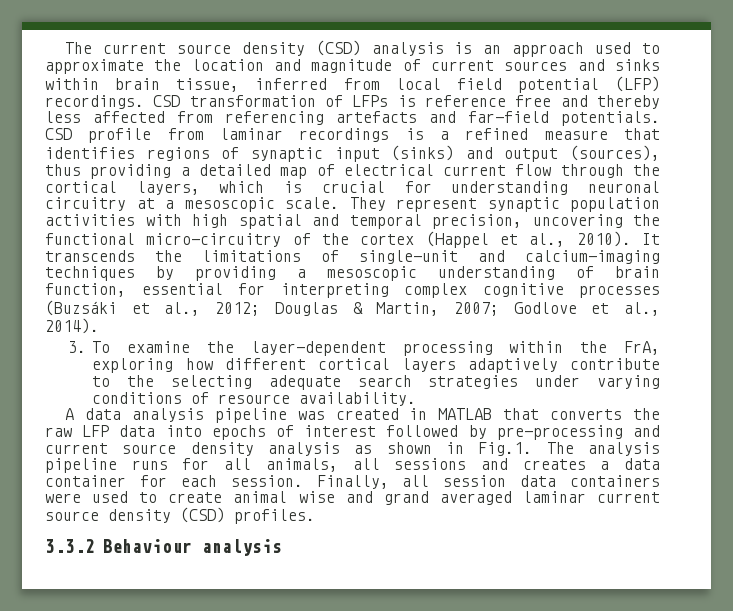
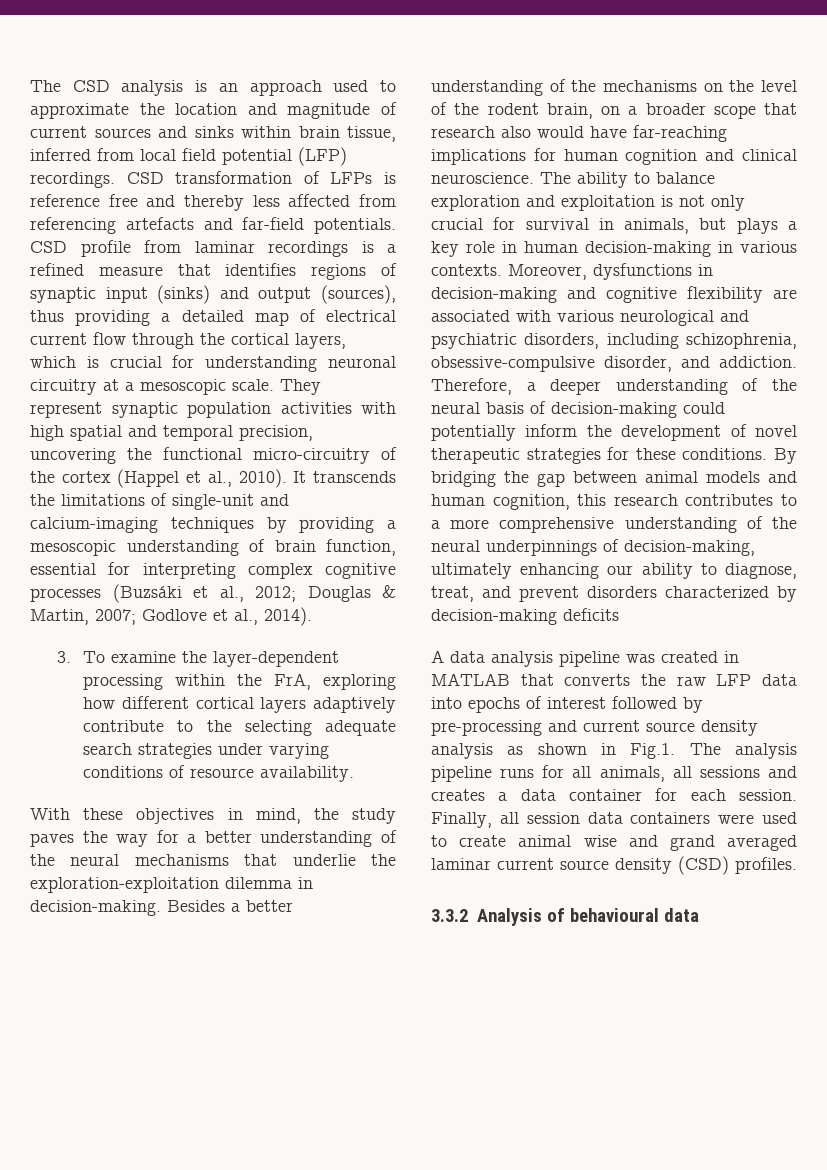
- The current source density (CSD) analysis is an approach used to approximate the location and magnitude of current sources and sinks within brain tissue, inferred from local field potential (LFP) recordings.
+ The CSD analysis is an approach used to approximate the location and magnitude of current sources and sinks within brain tissue, inferred from local field potential (LFP) recordings.
+ With these objectives in mind, the study paves the way for a better understanding of the neural mechanisms that underlie the exploration-exploitation dilemma in decision-making. Besides a better understanding of the mechanisms on the level of the rodent brain, on a broader scope that research also would have far-reaching implications for human cognition and clinical neuroscience. The ability to balance exploration and exploitation is not only crucial for survival in animals, but plays a key role in human decision-making in various contexts. Moreover, dysfunctions in decision-making and cognitive flexibility are associated with various neurological and psychiatric disorders, including schizophrenia, obsessive-compulsive disorder, and addiction. Therefore, a deeper understanding of the neural basis of decision-making could potentially inform the development of novel therapeutic strategies for these conditions. By bridging the gap between animal models and human cognition, this research contributes to a more comprehensive understanding of the neural underpinnings of decision-making, ultimately enhancing our ability to diagnose, treat, and prevent disorders characterized by decision-making deficits
- 3.3.2 Behaviour analysis
+ 3.3.2 Analysis of behavioural data

